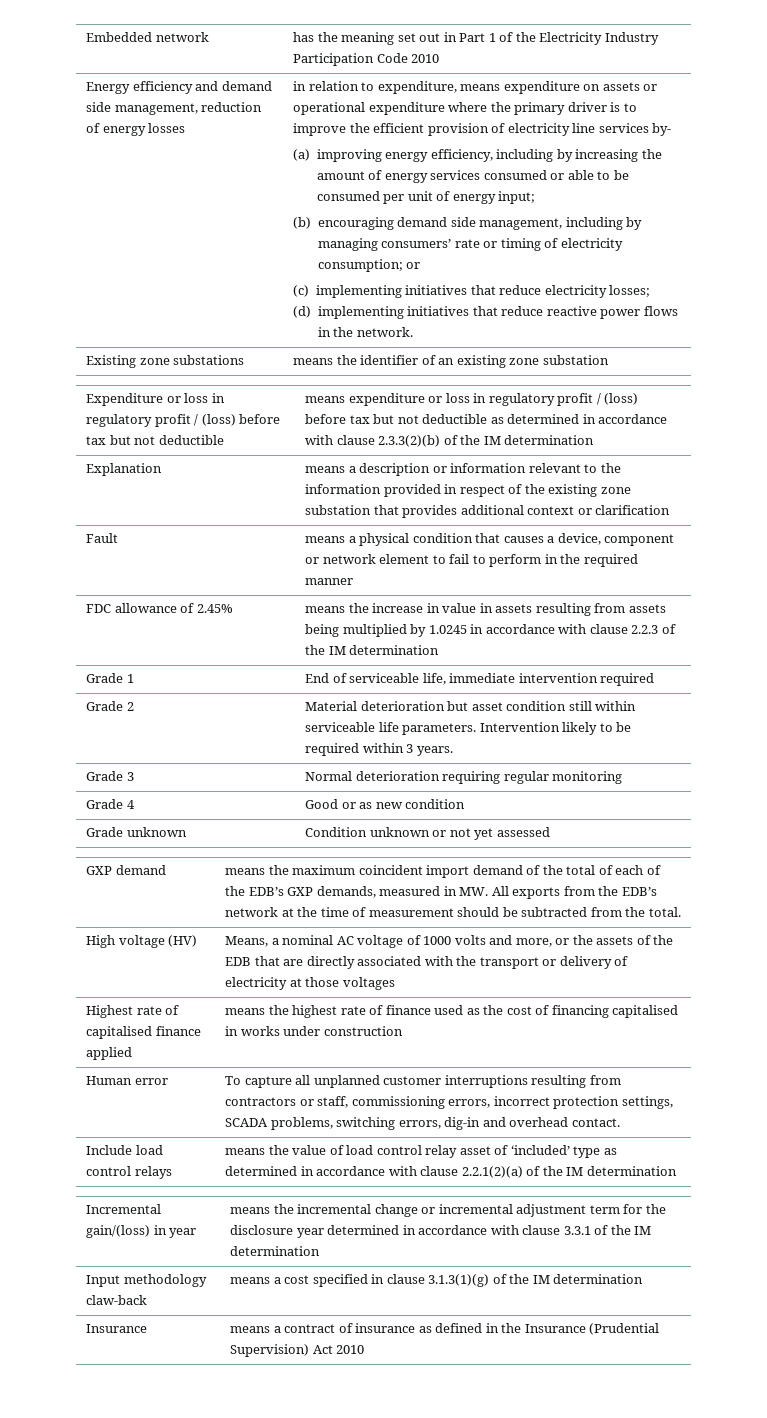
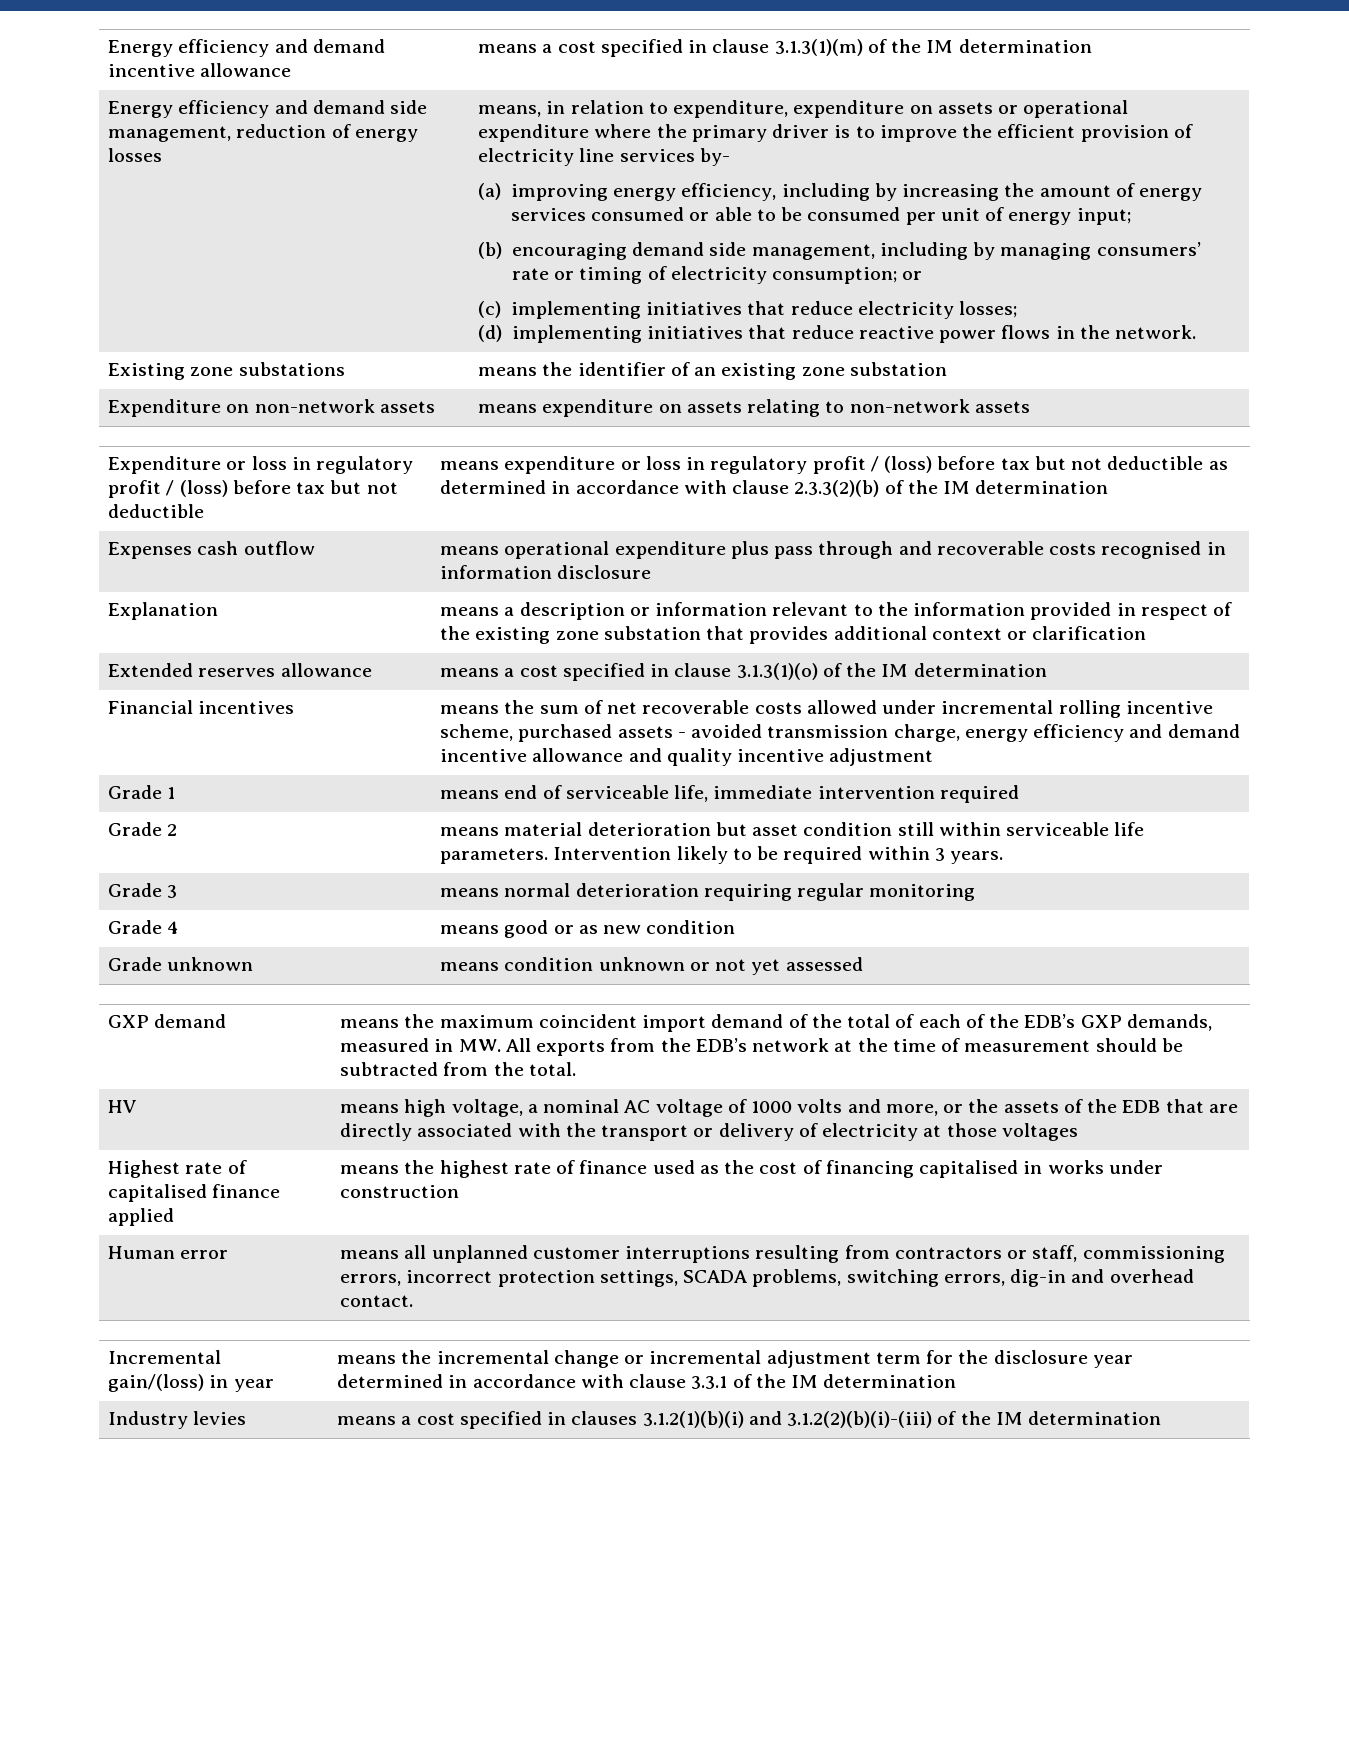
- Embedded network | has the meaning set out in Part 1 of the Electricity Industry Participation Code 2010
+ Energy efficiency and demand incentive allowance | means a cost specified in clause 3.1.3(1)(m) of the IM determination
- in relation to expenditure, means expenditure on assets or operational expenditure where the primary driver is to improve the efficient provision of electricity line services by-
+ means, in relation to expenditure, expenditure on assets or operational expenditure where the primary driver is to improve the efficient provision of electricity line services by-
+ Expenditure on non-network assets | means expenditure on assets relating to non-network assets
+ Expenses cash outflow | means operational expenditure plus pass through and recoverable costs recognised in information disclosure
- Fault | means a physical condition that causes a device, component or network element to fail to perform in the required manner
- FDC allowance of 2.45% | means the increase in value in assets resulting from assets being multiplied by 1.0245 in accordance with clause 2.2.3 of the IM determination
+ Extended reserves allowance | means a cost specified in clause 3.1.3(1)(o) of the IM determination
+ Financial incentives | means the sum of net recoverable costs allowed under incremental rolling incentive scheme, purchased assets - avoided transmission charge, energy efficiency and demand incentive allowance and quality incentive adjustment
- Grade 1 | End of serviceable life, immediate intervention required
+ Grade 1 | means end of serviceable life, immediate intervention required
- Grade 2 | Material deterioration but asset condition still within serviceable life parameters. Intervention likely to be required within 3 years.
+ Grade 2 | means material deterioration but asset condition still within serviceable life parameters. Intervention likely to be required within 3 years.
- Grade 3 | Normal deterioration requiring regular monitoring
+ Grade 3 | means normal deterioration requiring regular monitoring
- Grade 4 | Good or as new condition
+ Grade 4 | means good or as new condition
- Grade unknown | Condition unknown or not yet assessed
+ Grade unknown | means condition unknown or not yet assessed
- High voltage (HV) | Means, a nominal AC voltage of 1000 volts and more, or the assets of the EDB that are directly associated with the transport or delivery of electricity at those voltages
+ HV | means high voltage, a nominal AC voltage of 1000 volts and more, or the assets of the EDB that are directly associated with the transport or delivery of electricity at those voltages
- Human error | To capture all unplanned customer interruptions resulting from contractors or staff, commissioning errors, incorrect protection settings, SCADA problems, switching errors, dig-in and overhead contact.
+ Human error | means all unplanned customer interruptions resulting from contractors or staff, commissioning errors, incorrect protection settings, SCADA problems, switching errors, dig-in and overhead contact.
- Include load control relays | means the value of load control relay asset of ‘included’ type as determined in accordance with clause 2.2.1(2)(a) of the IM determination
- Input methodology claw-back | means a cost specified in clause 3.1.3(1)(g) of the IM determination
- Insurance | means a contract of insurance as defined in the Insurance (Prudential Supervision) Act 2010
+ Industry levies | means a cost specified in clauses 3.1.2(1)(b)(i) and 3.1.2(2)(b)(i)-(iii) of the IM determination

